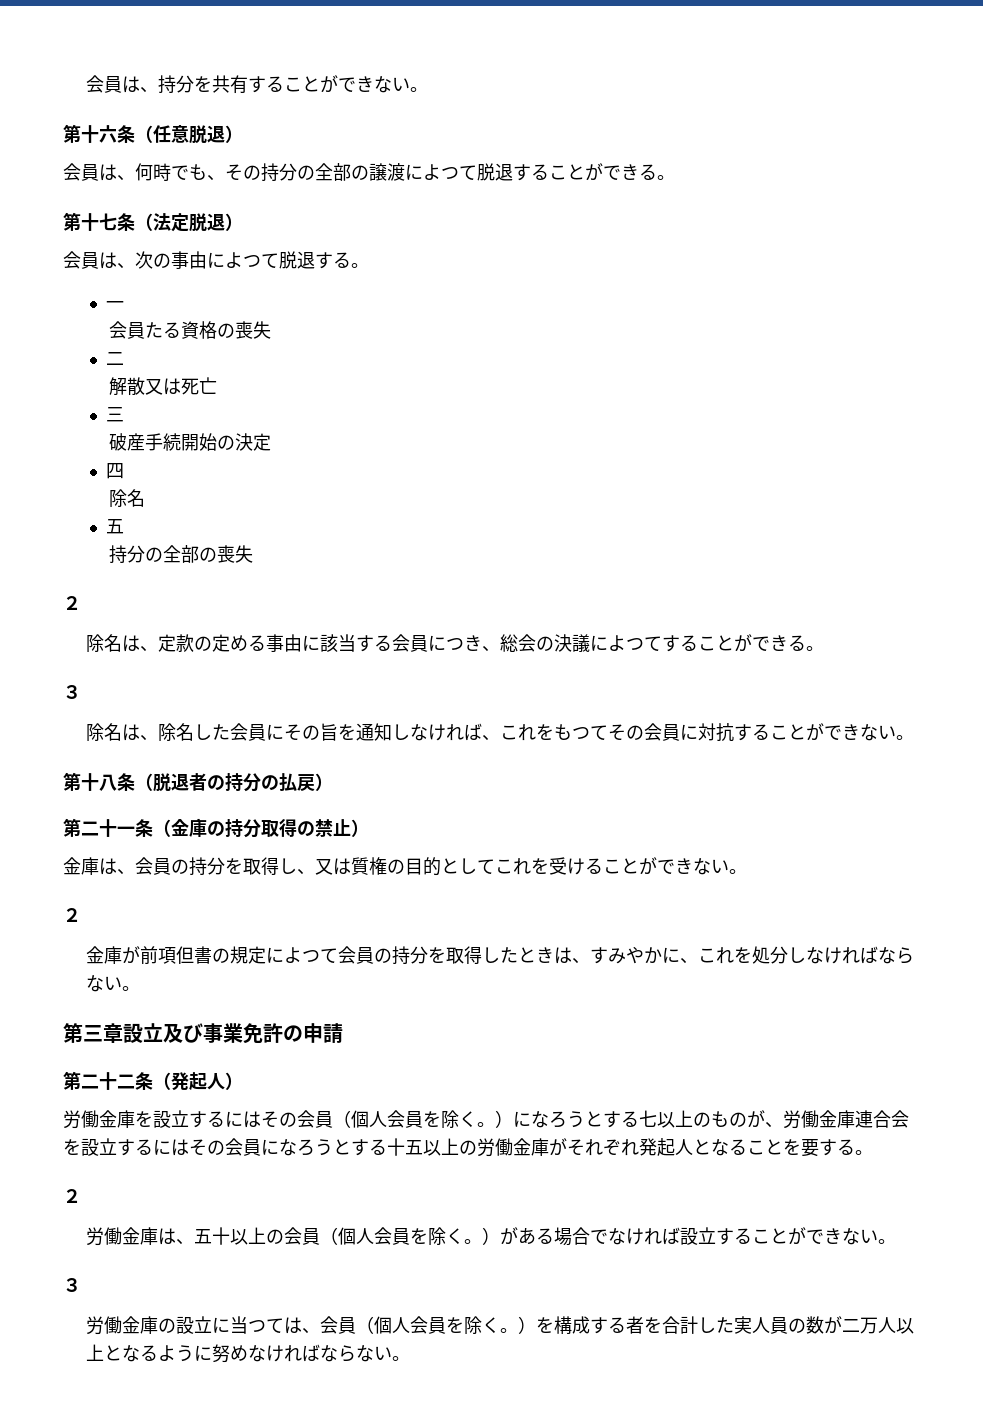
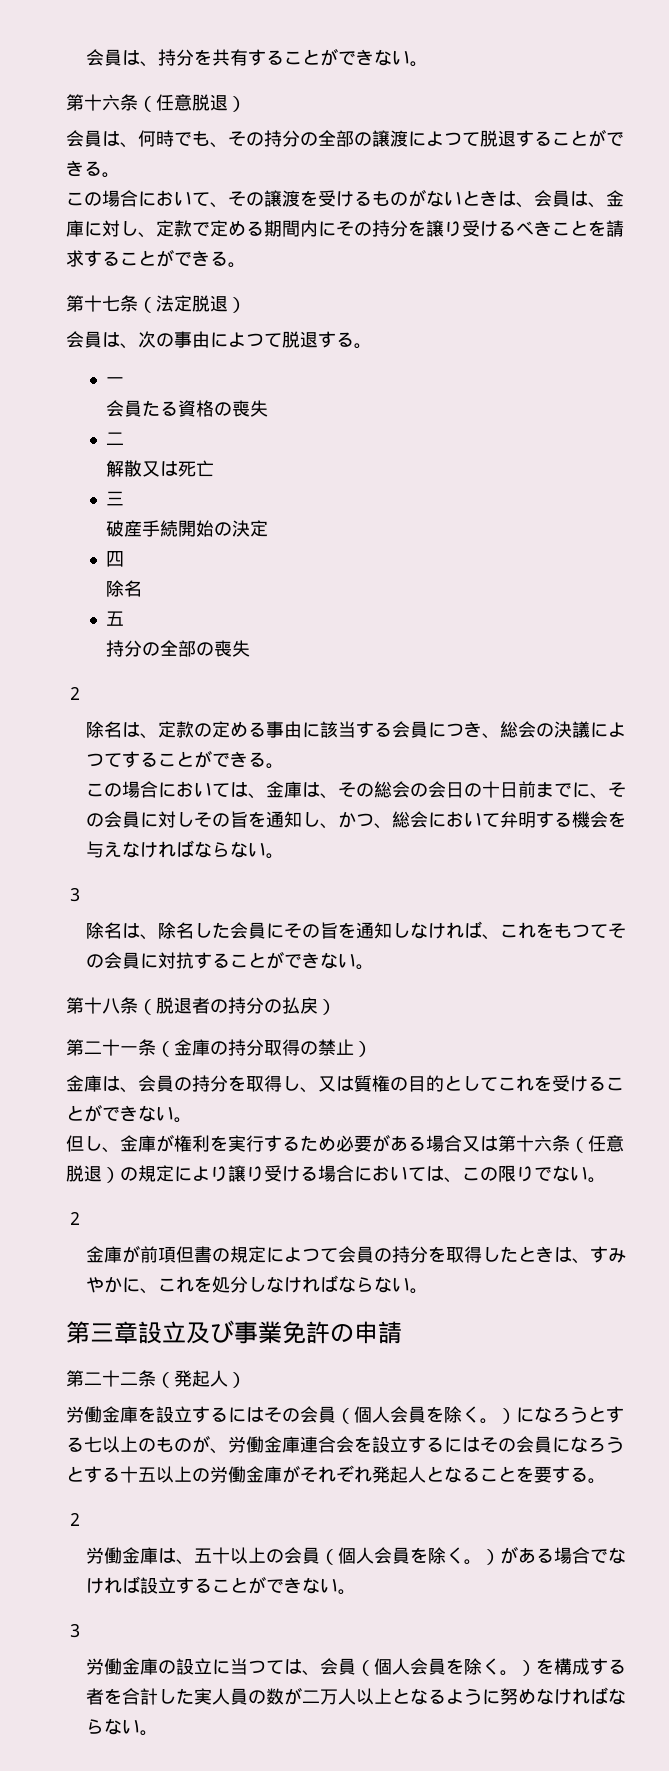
+ この場合において、その譲渡を受けるものがないときは、会員は、金庫に対し、定款で定める期間内にその持分を譲り受けるべきことを請求することができる。
+ この場合においては、金庫は、その総会の会日の十日前までに、その会員に対しその旨を通知し、かつ、総会において弁明する機会を与えなければならない。
+ 但し、金庫が権利を実行するため必要がある場合又は第十六条（任意脱退）の規定により譲り受ける場合においては、この限りでない。

